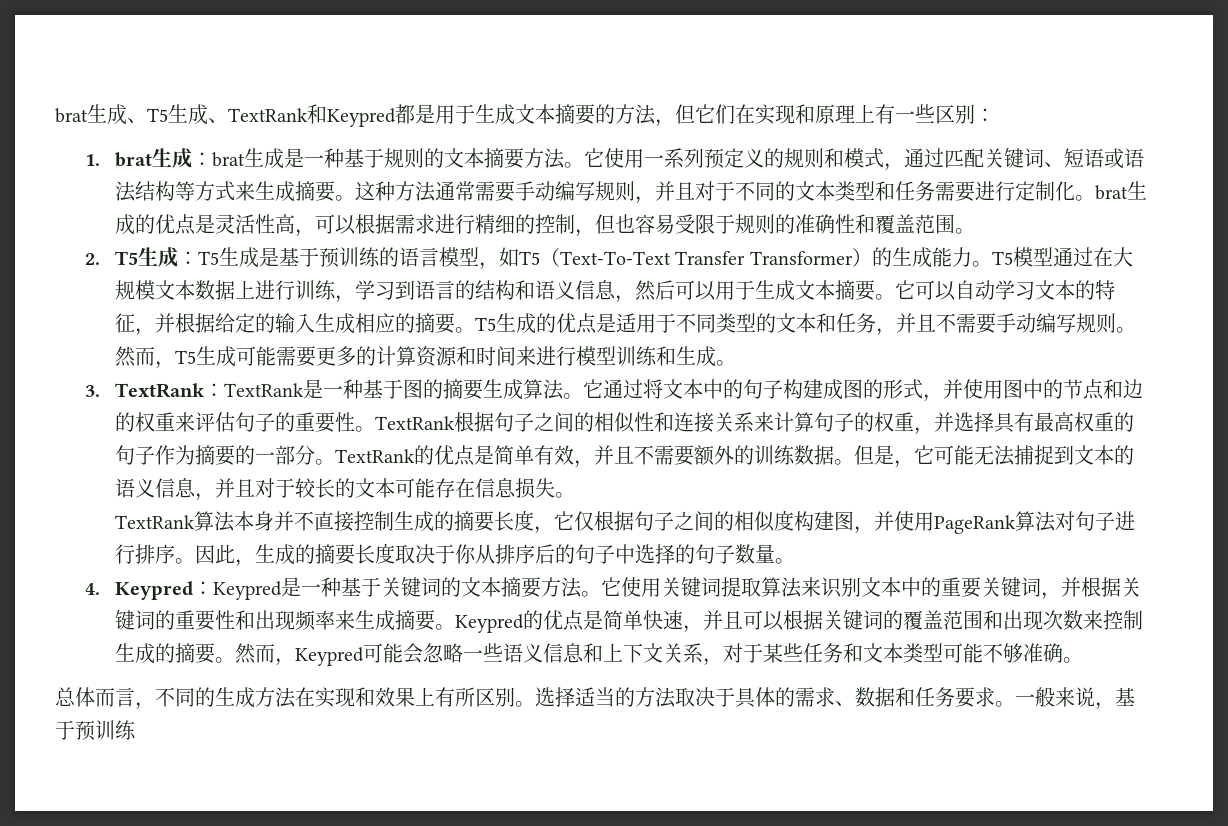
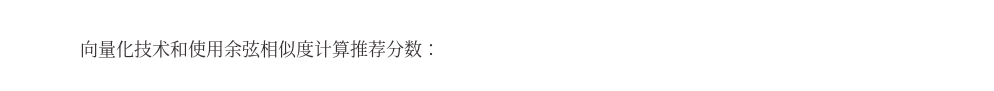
- brat生成、T5生成、TextRank和Keypred都是用于生成文本摘要的方法，但它们在实现和原理上有一些区别：
- 1. brat生成：brat生成是一种基于规则的文本摘要方法。它使用一系列预定义的规则和模式，通过匹配关键词、短语或语法结构等方式来生成摘要。这种方法通常需要手动编写规则，并且对于不同的文本类型和任务需要进行定制化。brat生成的优点是灵活性高，可以根据需求进行精细的控制，但也容易受限于规则的准确性和覆盖范围。
- 2. T5生成：T5生成是基于预训练的语言模型，如T5（Text-To-Text Transfer Transformer）的生成能力。T5模型通过在大规模文本数据上进行训练，学习到语言的结构和语义信息，然后可以用于生成文本摘要。它可以自动学习文本的特征，并根据给定的输入生成相应的摘要。T5生成的优点是适用于不同类型的文本和任务，并且不需要手动编写规则。然而，T5生成可能需要更多的计算资源和时间来进行模型训练和生成。
- 3. TextRank：TextRank是一种基于图的摘要生成算法。它通过将文本中的句子构建成图的形式，并使用图中的节点和边的权重来评估句子的重要性。TextRank根据句子之间的相似性和连接关系来计算句子的权重，并选择具有最高权重的句子作为摘要的一部分。TextRank的优点是简单有效，并且不需要额外的训练数据。但是，它可能无法捕捉到文本的语义信息，并且对于较长的文本可能存在信息损失。
- TextRank算法本身并不直接控制生成的摘要长度，它仅根据句子之间的相似度构建图，并使用PageRank算法对句子进行排序。因此，生成的摘要长度取决于你从排序后的句子中选择的句子数量。
- 4. Keypred：Keypred是一种基于关键词的文本摘要方法。它使用关键词提取算法来识别文本中的重要关键词，并根据关键词的重要性和出现频率来生成摘要。Keypred的优点是简单快速，并且可以根据关键词的覆盖范围和出现次数来控制生成的摘要。然而，Keypred可能会忽略一些语义信息和上下文关系，对于某些任务和文本类型可能不够准确。
- 总体而言，不同的生成方法在实现和效果上有所区别。选择适当的方法取决于具体的需求、数据和任务要求。一般来说，基于预训练
+ 向量化技术和使用余弦相似度计算推荐分数：

